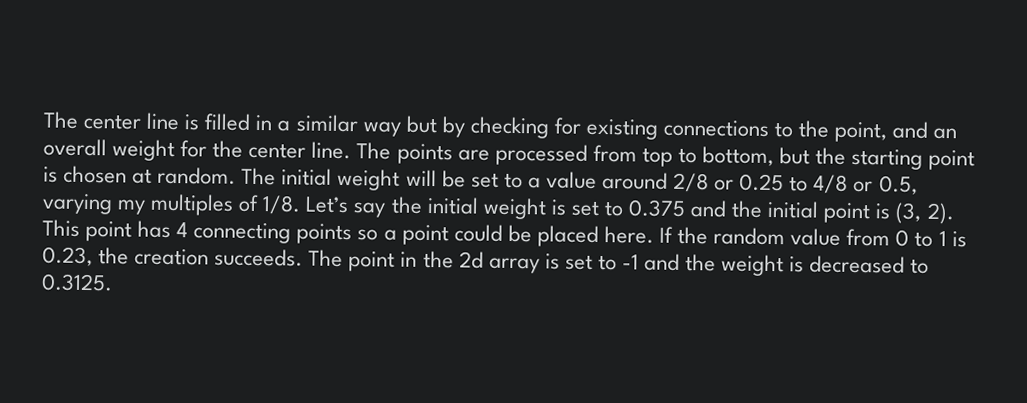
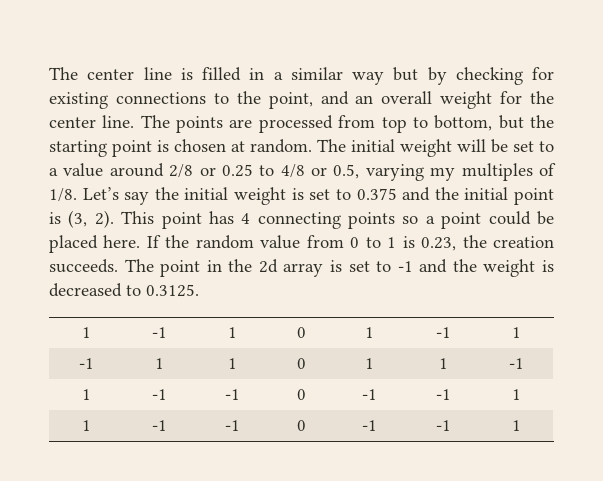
+ 1 | -1 | 1 | 0 | 1 | -1 | 1
+ -1 | 1 | 1 | 0 | 1 | 1 | -1
+ 1 | -1 | -1 | 0 | -1 | -1 | 1
+ 1 | -1 | -1 | 0 | -1 | -1 | 1

